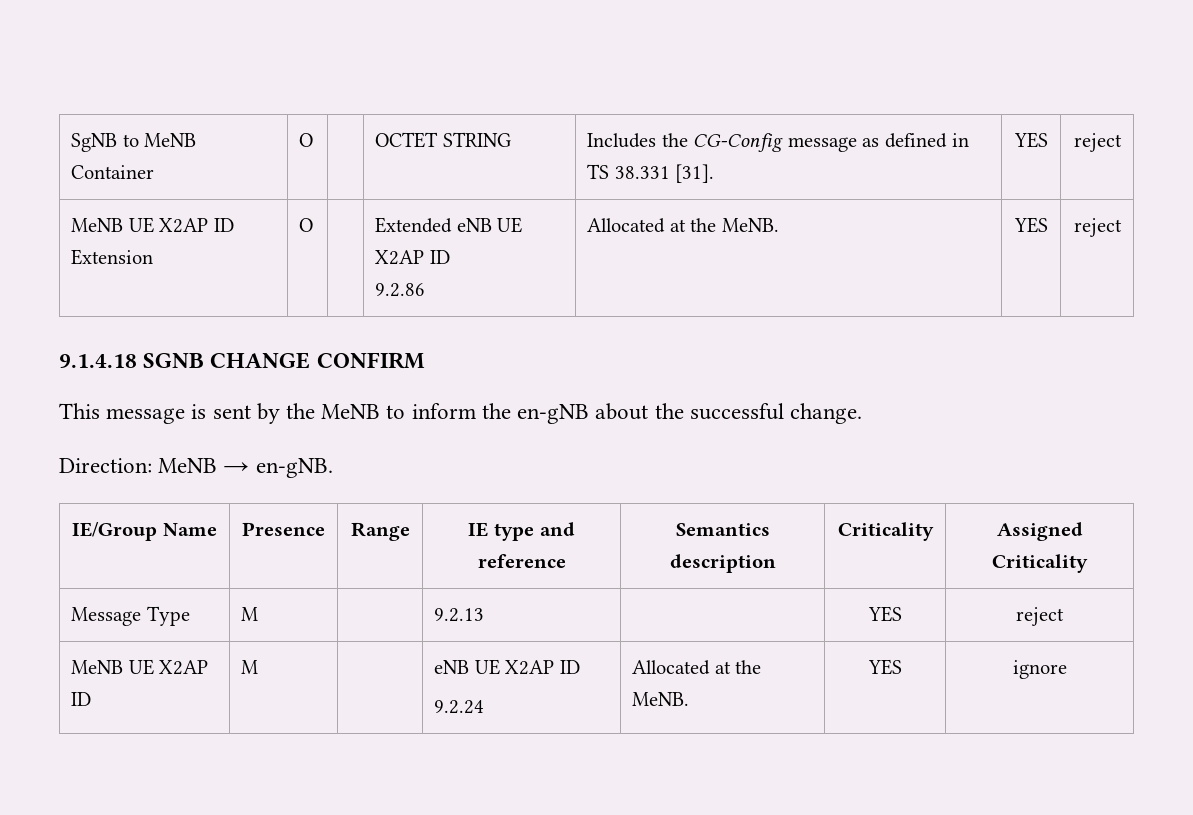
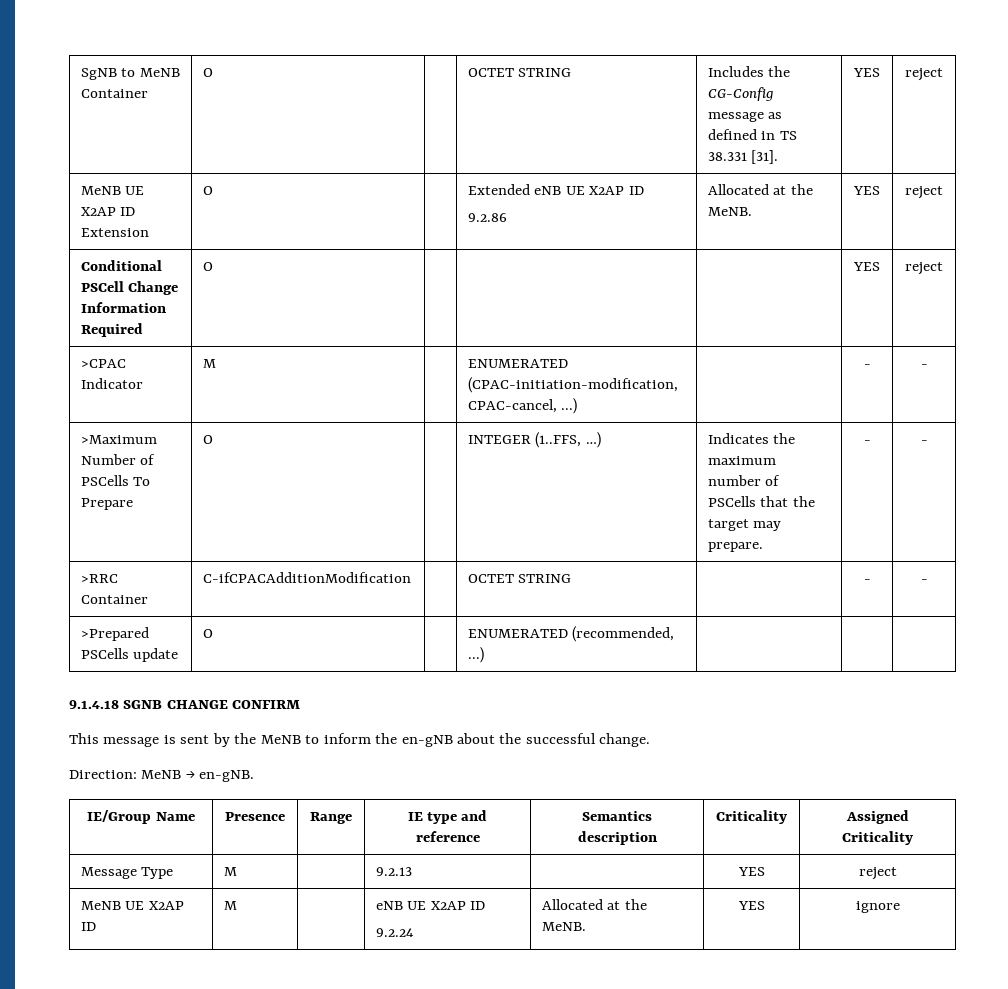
+ Conditional PSCell Change Information Required | O | | | | YES | reject
+ >CPAC Indicator | M | | ENUMERATED (CPAC-initiation-modification, CPAC-cancel, ...) | | - | -
+ >Maximum Number of PSCells To Prepare | O | | INTEGER (1..FFS, …) | Indicates the maximum number of PSCells that the target may prepare. | - | -
+ >RRC Container | C-ifCPACAdditionModification | | OCTET STRING | | - | -
+ >Prepared PSCells update | O | | ENUMERATED (recommended, ...) | | |

